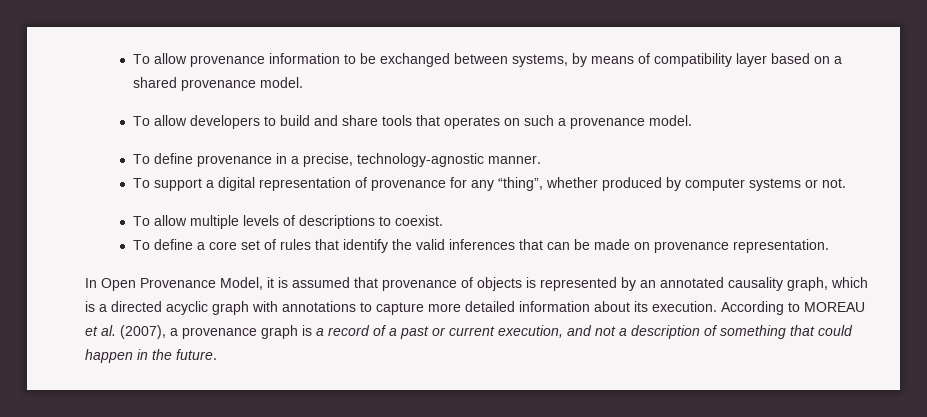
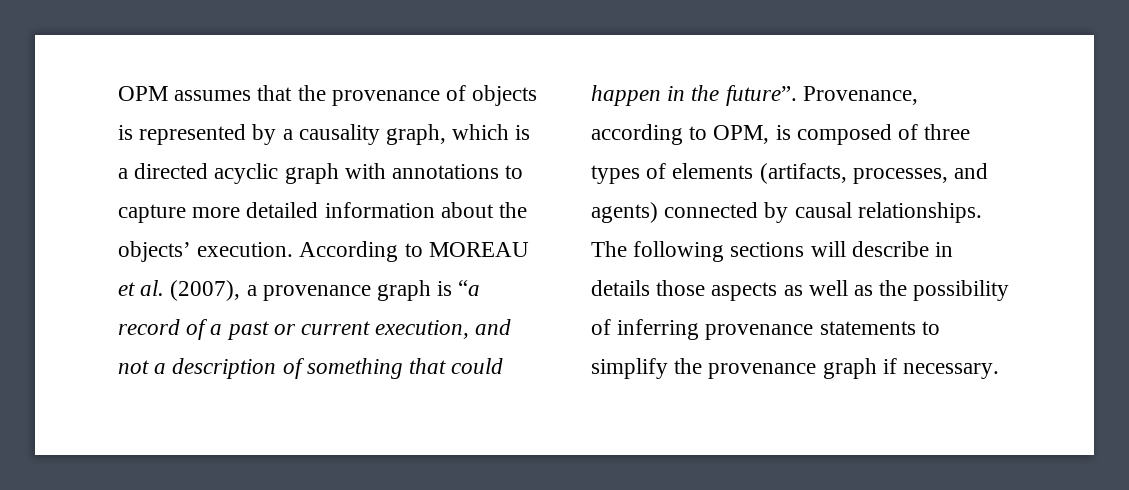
- To allow provenance information to be exchanged between systems, by means of compatibility layer based on a shared provenance model.
- To allow developers to build and share tools that operates on such a provenance model.
- To define provenance in a precise, technology-agnostic manner.
- To support a digital representation of provenance for any “thing”, whether produced by computer systems or not.
- To allow multiple levels of descriptions to coexist.
- To define a core set of rules that identify the valid inferences that can be made on provenance representation.
- In Open Provenance Model, it is assumed that provenance of objects is represented by an annotated causality graph, which is a directed acyclic graph with annotations to capture more detailed information about its execution.
+ OPM assumes that the provenance of objects is represented by a causality graph, which is a directed acyclic graph with annotations to capture more detailed information about the objects’ execution.
- According to MOREAU et al. (2007), a provenance graph is a record of a past or current execution, and not a description of something that could happen in the future.
+ According to MOREAU et al. (2007), a provenance graph is “a record of a past or current execution, and not a description of something that could happen in the future”. Provenance, according to OPM, is composed of three types of elements (artifacts, processes, and agents) connected by causal relationships. The following sections will describe in details those aspects as well as the possibility of inferring provenance statements to simplify the provenance graph if necessary.

